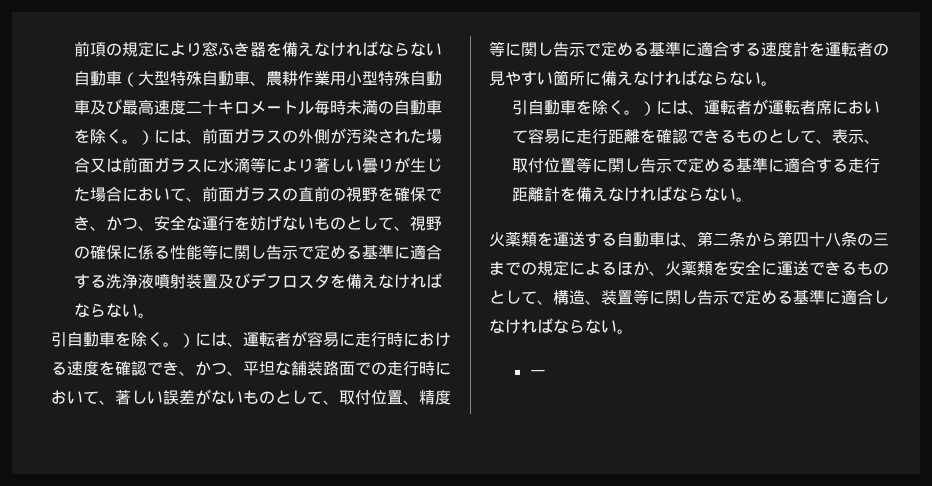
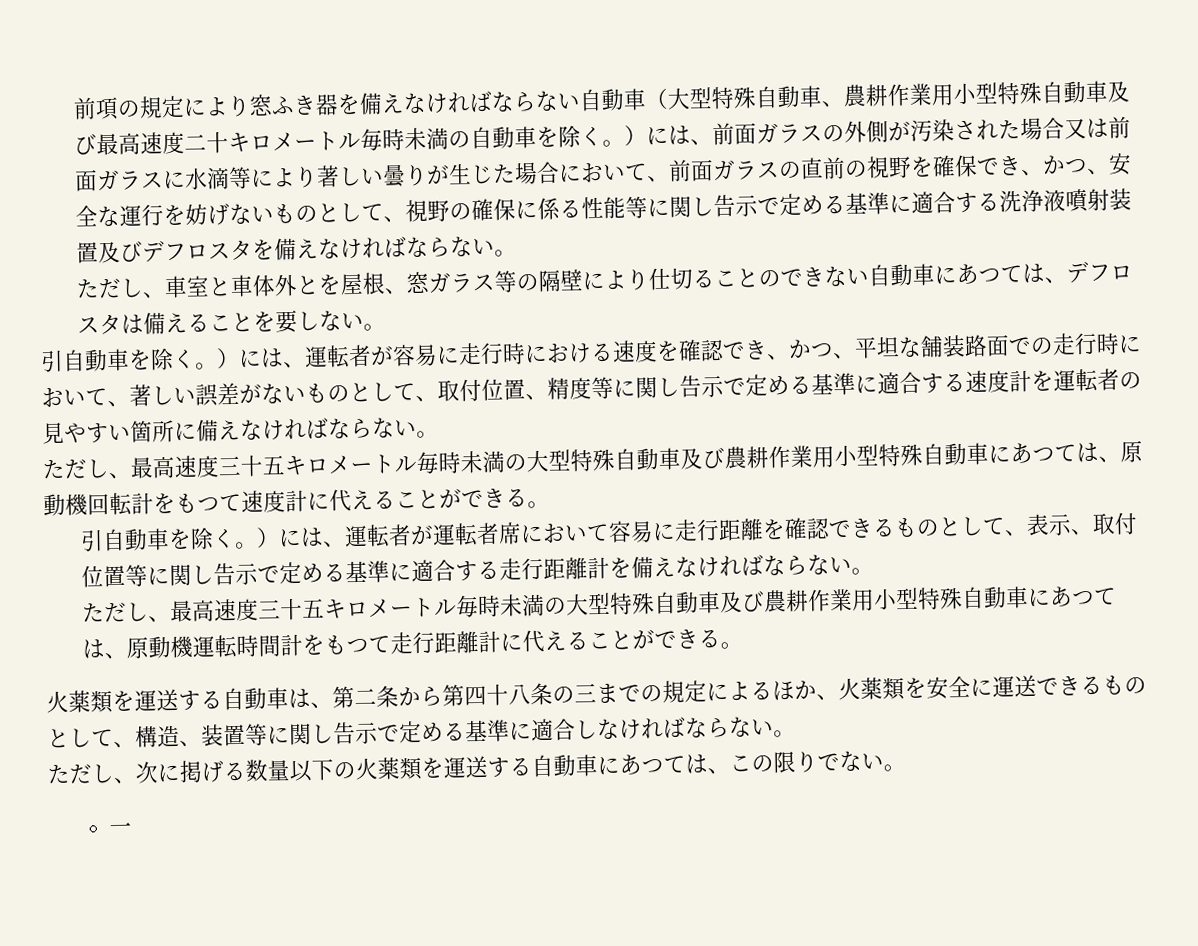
+ ただし、車室と車体外とを屋根、窓ガラス等の隔壁により仕切ることのできない自動車にあつては、デフロスタは備えることを要しない。
+ ただし、最高速度三十五キロメートル毎時未満の大型特殊自動車及び農耕作業用小型特殊自動車にあつては、原動機回転計をもつて速度計に代えることができる。
+ ただし、最高速度三十五キロメートル毎時未満の大型特殊自動車及び農耕作業用小型特殊自動車にあつては、原動機運転時間計をもつて走行距離計に代えることができる。
+ ただし、次に掲げる数量以下の火薬類を運送する自動車にあつては、この限りでない。

